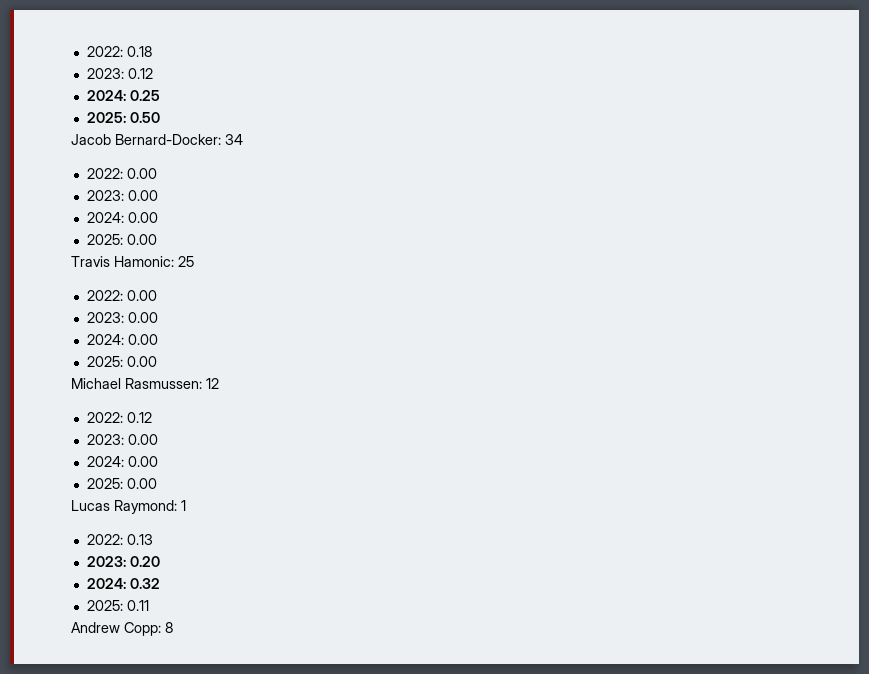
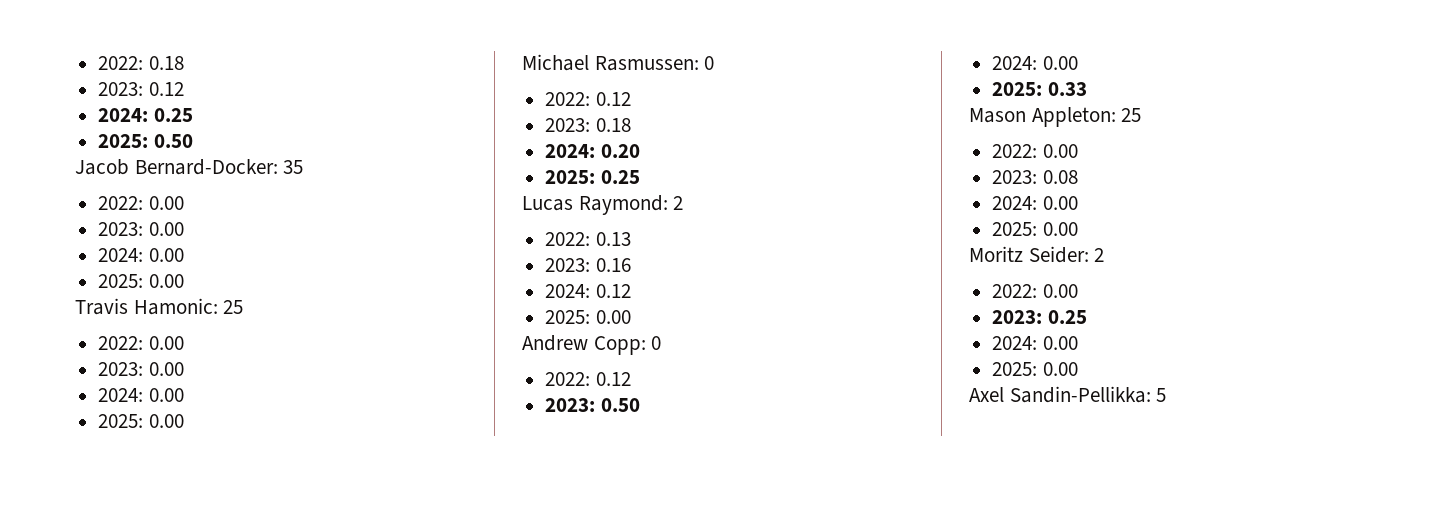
- Jacob Bernard-Docker: 34
+ Jacob Bernard-Docker: 35
- Michael Rasmussen: 12
+ Michael Rasmussen: 0
  2022: 0.12
- 2023: 0.00
+ 2023: 0.18
+ 2024: 0.20
+ 2025: 0.25
+ Lucas Raymond: 2
+ 2022: 0.13
+ 2023: 0.16
+ 2024: 0.12
+ 2025: 0.00
+ Andrew Copp: 0
+ 2022: 0.12
+ 2023: 0.50
+ 2024: 0.00
+ 2025: 0.33
+ Mason Appleton: 25
+ 2022: 0.00
+ 2023: 0.08
  2024: 0.00
  2025: 0.00
- Lucas Raymond: 1
- 2022: 0.13
- 2023: 0.20
- 2024: 0.32
- 2025: 0.11
- Andrew Copp: 8
+ Moritz Seider: 2
+ 2022: 0.00
+ 2023: 0.25
+ 2024: 0.00
+ 2025: 0.00
+ Axel Sandin-Pellikka: 5

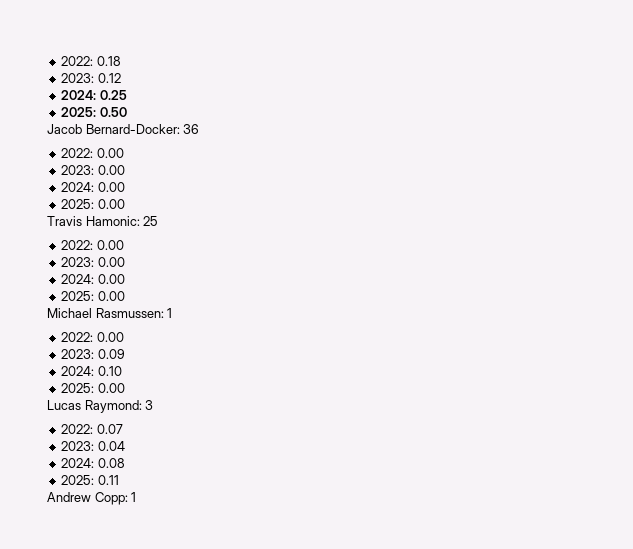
- Jacob Bernard-Docker: 35
+ Jacob Bernard-Docker: 36
- Michael Rasmussen: 0
- 2022: 0.12
- 2023: 0.18
- 2024: 0.20
- 2025: 0.25
- Lucas Raymond: 2
- 2022: 0.13
- 2023: 0.16
- 2024: 0.12
+ Michael Rasmussen: 1
+ 2022: 0.00
+ 2023: 0.09
+ 2024: 0.10
  2025: 0.00
- Andrew Copp: 0
- 2022: 0.12
- 2023: 0.50
- 2024: 0.00
- 2025: 0.33
- Mason Appleton: 25
- 2022: 0.00
- 2023: 0.08
- 2024: 0.00
- 2025: 0.00
- Moritz Seider: 2
- 2022: 0.00
- 2023: 0.25
- 2024: 0.00
- 2025: 0.00
- Axel Sandin-Pellikka: 5
+ Lucas Raymond: 3
+ 2022: 0.07
+ 2023: 0.04
+ 2024: 0.08
+ 2025: 0.11
+ Andrew Copp: 1

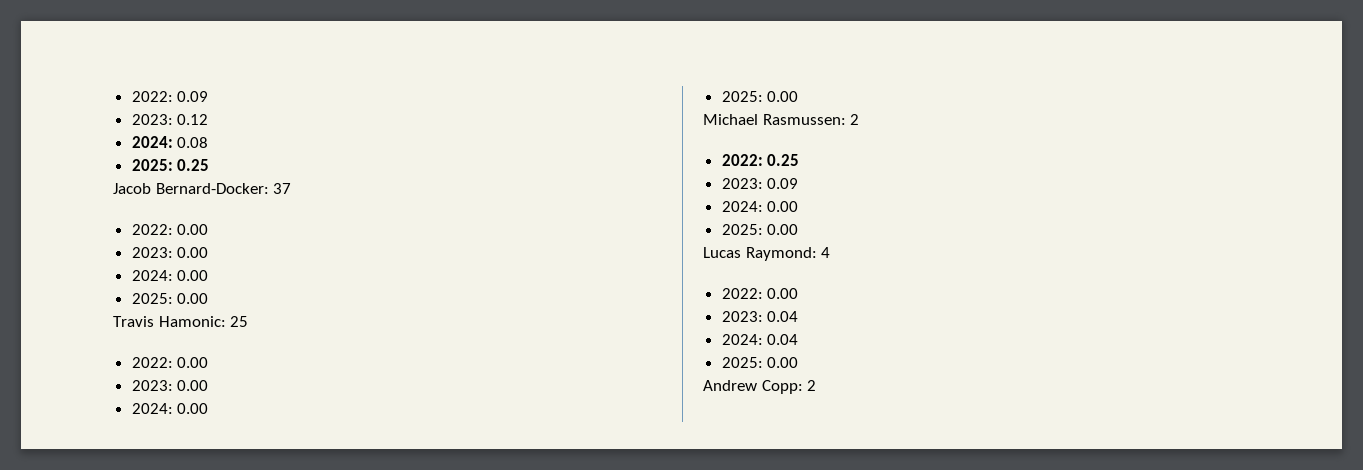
- 2022: 0.18
+ 2022: 0.09
- 2024: 0.25
- 2025: 0.50
+ 2024: 0.08
+ 2025: 0.25
- Jacob Bernard-Docker: 36
+ Jacob Bernard-Docker: 37
- Michael Rasmussen: 1
- 2022: 0.00
+ Michael Rasmussen: 2
+ 2022: 0.25
  2023: 0.09
- 2024: 0.10
+ 2024: 0.00
- Lucas Raymond: 3
- 2022: 0.07
+ Lucas Raymond: 4
+ 2022: 0.00
- 2024: 0.08
- 2025: 0.11
+ 2024: 0.04
+ 2025: 0.00
- Andrew Copp: 1
+ Andrew Copp: 2

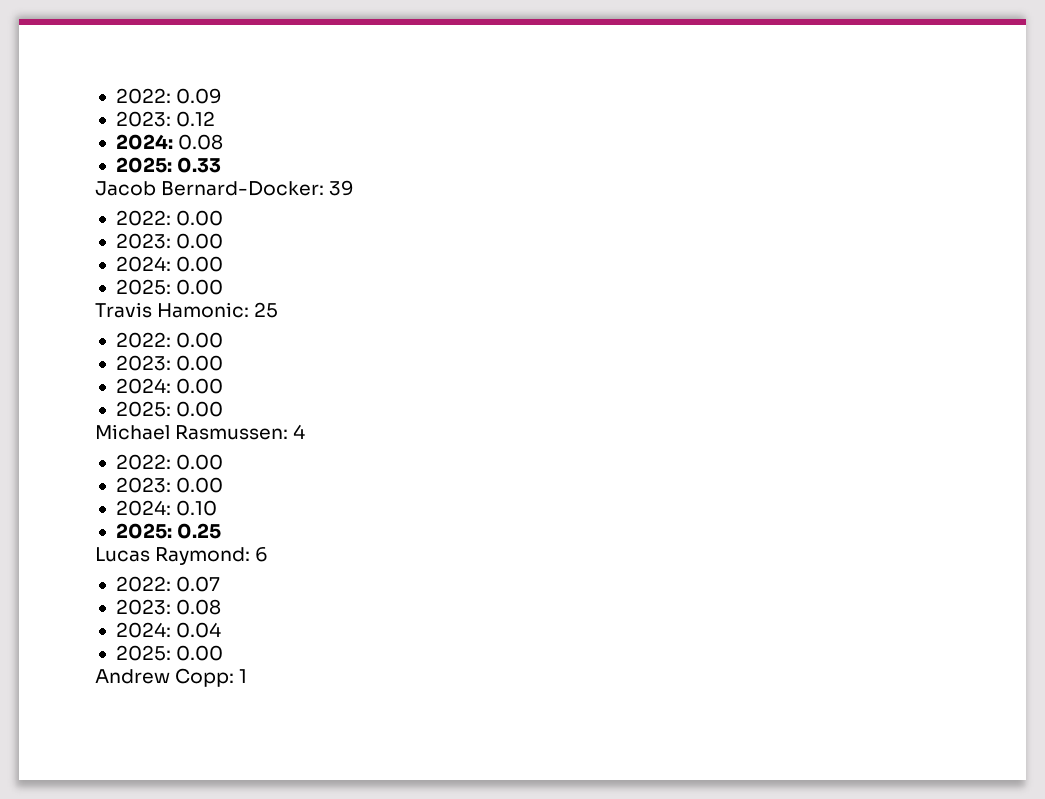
- 2025: 0.25
+ 2025: 0.33
- Jacob Bernard-Docker: 37
+ Jacob Bernard-Docker: 39
- Michael Rasmussen: 2
- 2022: 0.25
- 2023: 0.09
- 2024: 0.00
- 2025: 0.00
- Lucas Raymond: 4
+ Michael Rasmussen: 4
  2022: 0.00
- 2023: 0.04
+ 2023: 0.00
+ 2024: 0.10
+ 2025: 0.25
+ Lucas Raymond: 6
+ 2022: 0.07
+ 2023: 0.08
- Andrew Copp: 2
+ Andrew Copp: 1

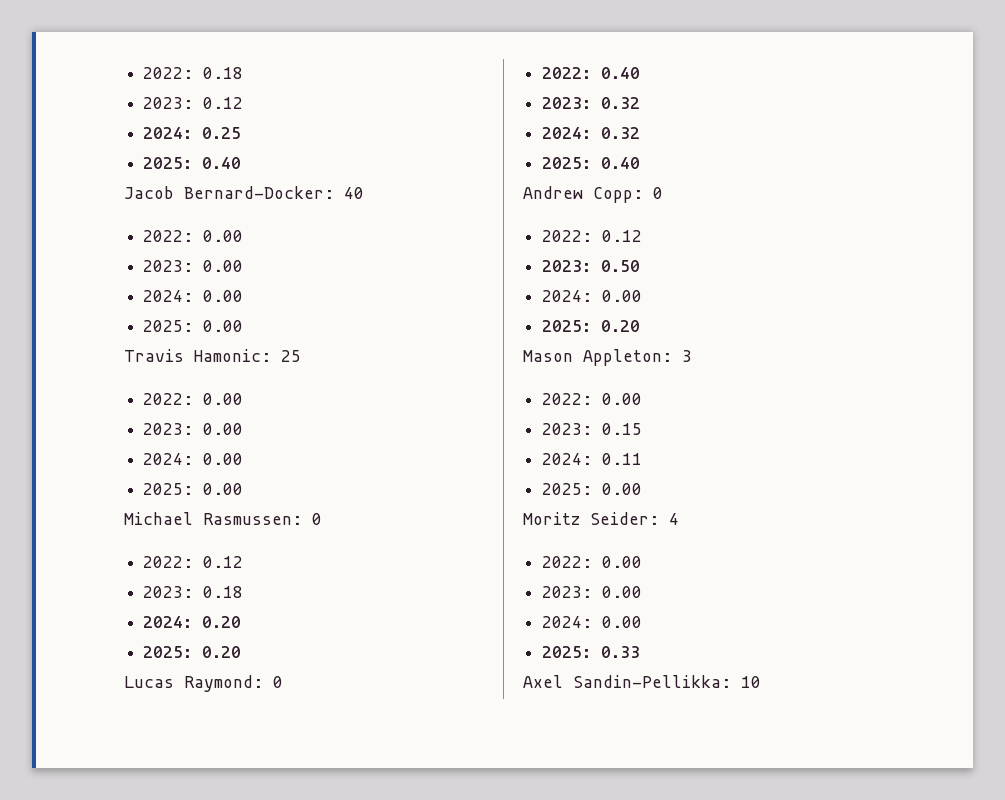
- 2022: 0.09
+ 2022: 0.18
- 2024: 0.08
- 2025: 0.33
+ 2024: 0.25
+ 2025: 0.40
- Jacob Bernard-Docker: 39
+ Jacob Bernard-Docker: 40
- Michael Rasmussen: 4
+ Michael Rasmussen: 0
+ 2022: 0.12
+ 2023: 0.18
+ 2024: 0.20
+ 2025: 0.20
+ Lucas Raymond: 0
+ 2022: 0.40
+ 2023: 0.32
+ 2024: 0.32
+ 2025: 0.40
+ Andrew Copp: 0
+ 2022: 0.12
+ 2023: 0.50
+ 2024: 0.00
+ 2025: 0.20
+ Mason Appleton: 3
+ 2022: 0.00
+ 2023: 0.15
+ 2024: 0.11
+ 2025: 0.00
+ Moritz Seider: 4
  2022: 0.00
  2023: 0.00
- 2024: 0.10
- 2025: 0.25
- Lucas Raymond: 6
- 2022: 0.07
- 2023: 0.08
- 2024: 0.04
- 2025: 0.00
- Andrew Copp: 1
+ 2024: 0.00
+ 2025: 0.33
+ Axel Sandin-Pellikka: 10

